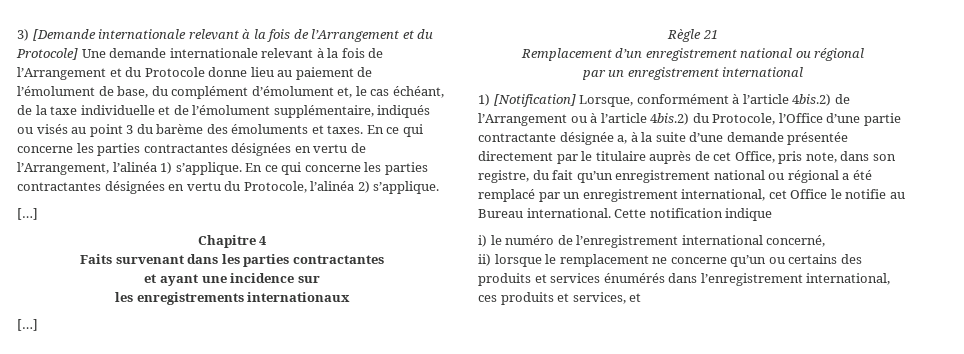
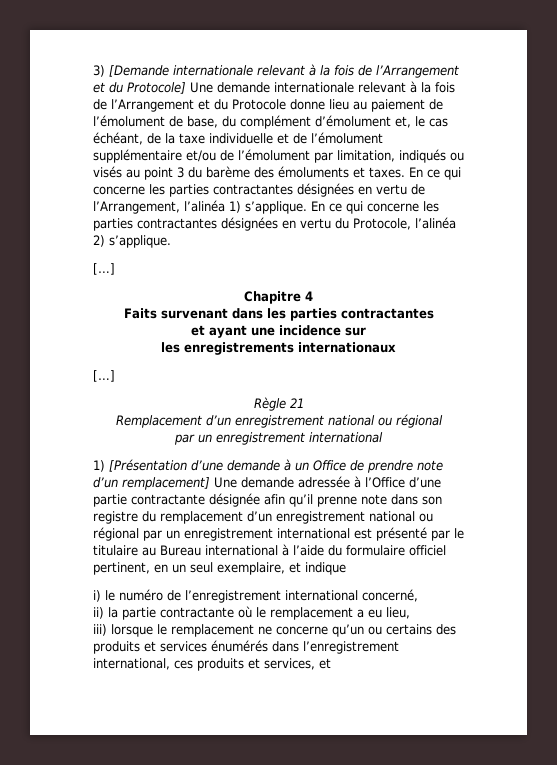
- 3) [Demande internationale relevant à la fois de l’Arrangement et du Protocole] Une demande internationale relevant à la fois de l’Arrangement et du Protocole donne lieu au paiement de l’émolument de base, du complément d’émolument et, le cas échéant, de la taxe individuelle et de l’émolument supplémentaire, indiqués ou visés au point 3 du barème des émoluments et taxes.
+ 3) [Demande internationale relevant à la fois de l’Arrangement et du Protocole] Une demande internationale relevant à la fois de l’Arrangement et du Protocole donne lieu au paiement de l’émolument de base, du complément d’émolument et, le cas échéant, de la taxe individuelle et de l’émolument supplémentaire et/ou de l’émolument par limitation, indiqués ou visés au point 3 du barème des émoluments et taxes.
- 1) [Notification] Lorsque, conformément à l’article 4bis.2) de l’Arrangement ou à l’article 4bis.2) du Protocole, l’Office d’une partie contractante désignée a, à la suite d’une demande présentée directement par le titulaire auprès de cet Office, pris note, dans son registre, du fait qu’un enregistrement national ou régional a été remplacé par un enregistrement international, cet Office le notifie au Bureau international. Cette notification indique
+ 1) [Présentation d’une demande à un Office de prendre note d’un remplacement] Une demande adressée à l’Office d’une partie contractante désignée afin qu’il prenne note dans son registre du remplacement d’un enregistrement national ou régional par un enregistrement international est présenté par le titulaire au Bureau international à l’aide du formulaire officiel pertinent, en un seul exemplaire, et indique
- ii) lorsque le remplacement ne concerne qu’un ou certains des produits et services énumérés dans l’enregistrement international, ces produits et services, et
+ ii) la partie contractante où le remplacement a eu lieu,
+ iii) lorsque le remplacement ne concerne qu’un ou certains des produits et services énumérés dans l’enregistrement international, ces produits et services, et

